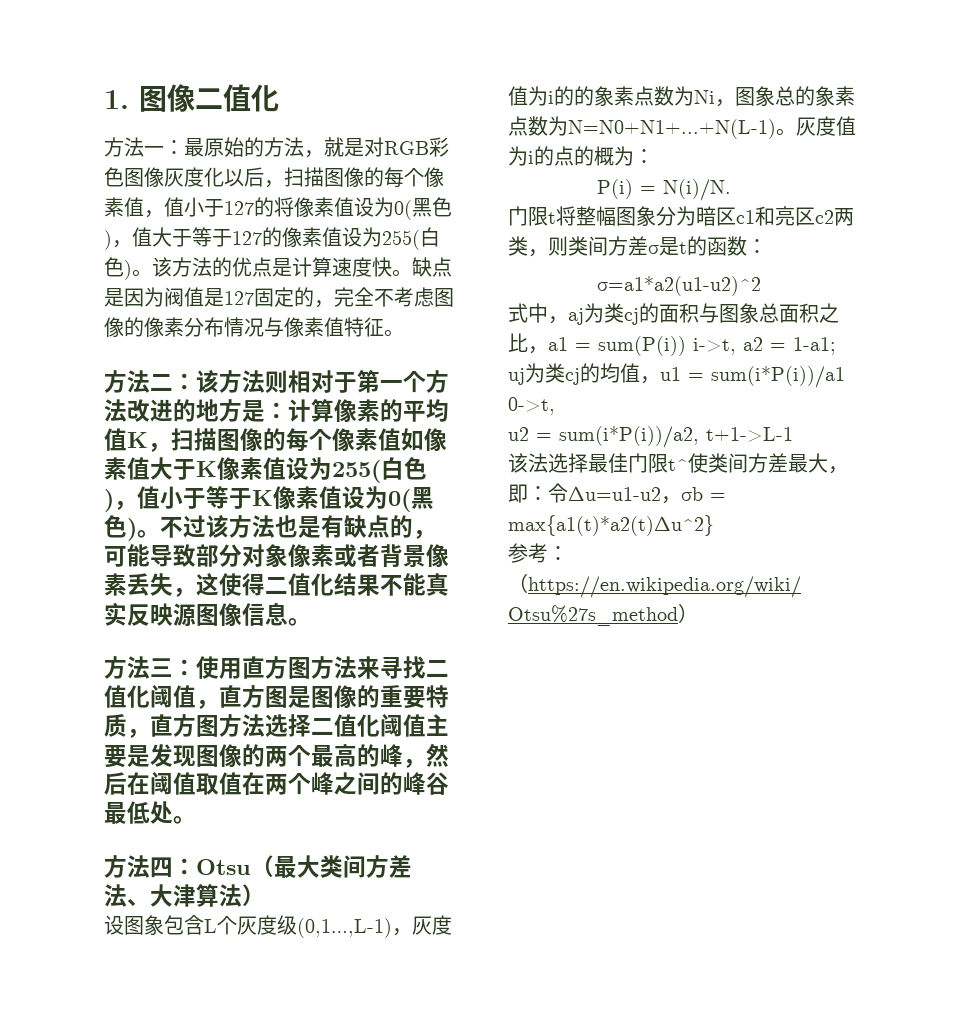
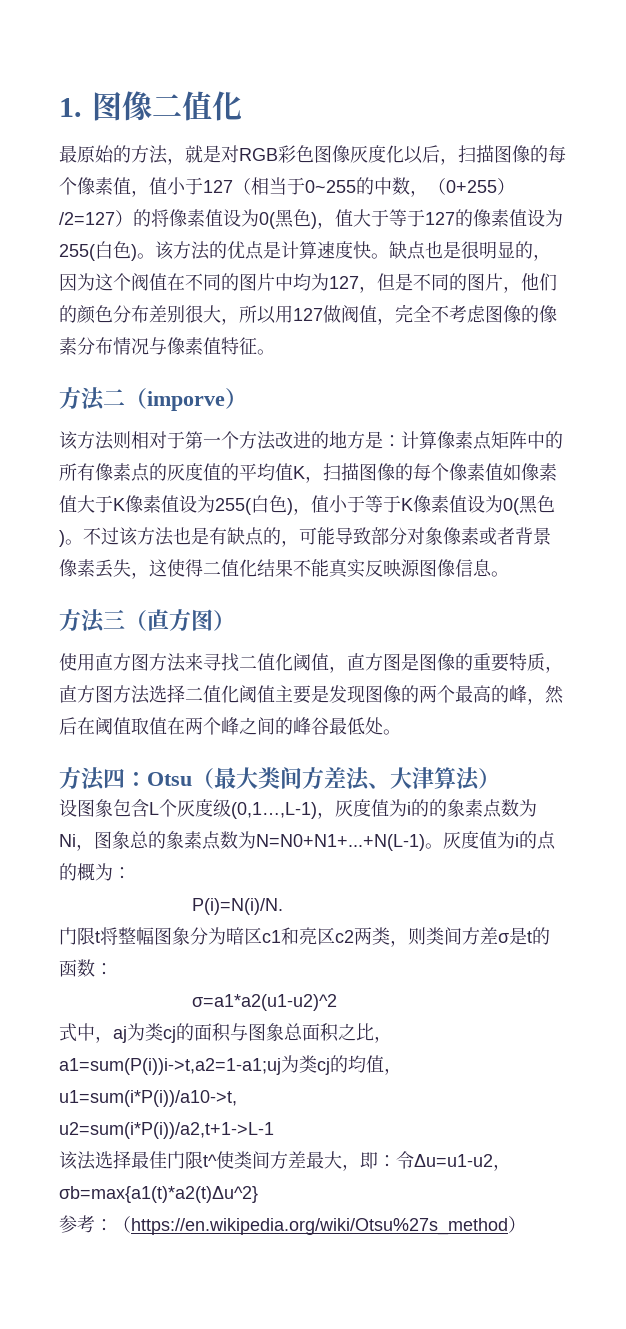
- 方法一：最原始的方法，就是对RGB彩色图像灰度化以后，扫描图像的每个像素值，值小于127的将像素值设为0(黑色)，值大于等于127的像素值设为255(白色)。
+ 最原始的方法，就是对RGB彩色图像灰度化以后，扫描图像的每个像素值，值小于127（相当于0~255的中数，（0+255）/2=127）的将像素值设为0(黑色)，值大于等于127的像素值设为255(白色)。
- 缺点是因为阀值是127固定的，完全不考虑图像的像素分布情况与像素值特征。
+ 缺点也是很明显的，因为这个阀值在不同的图片中均为127，但是不同的图片，他们的颜色分布差别很大，所以用127做阀值，完全不考虑图像的像素分布情况与像素值特征。
- 方法二：该方法则相对于第一个方法改进的地方是：计算像素的平均值K，扫描图像的每个像素值如像素值大于K像素值设为255(白色)，值小于等于K像素值设为0(黑色)。
+ 方法二（imporve）
+ 该方法则相对于第一个方法改进的地方是：计算像素点矩阵中的所有像素点的灰度值的平均值K，扫描图像的每个像素值如像素值大于K像素值设为255(白色)，值小于等于K像素值设为0(黑色)。
- 方法三：使用直方图方法来寻找二值化阈值，直方图是图像的重要特质，直方图方法选择二值化阈值主要是发现图像的两个最高的峰，然后在阈值取值在两个峰之间的峰谷最低处。
+ 方法三（直方图）
+ 使用直方图方法来寻找二值化阈值，直方图是图像的重要特质，直方图方法选择二值化阈值主要是发现图像的两个最高的峰，然后在阈值取值在两个峰之间的峰谷最低处。
- P(i) = N(i)/N.
+ P(i)=N(i)/N.
- 式中，aj为类cj的面积与图象总面积之比，a1 = sum(P(i)) i->t, a2 = 1-a1; uj为类cj的均值，u1 = sum(i*P(i))/a1 0->t,
- u2 = sum(i*P(i))/a2, t+1->L-1
+ 式中，aj为类cj的面积与图象总面积之比，a1=sum(P(i))i->t,a2=1-a1;uj为类cj的均值，u1=sum(i*P(i))/a10->t,
+ u2=sum(i*P(i))/a2,t+1->L-1
- 该法选择最佳门限t^使类间方差最大，即：令Δu=u1-u2，σb = max{a1(t)*a2(t)Δu^2}
+ 该法选择最佳门限t^使类间方差最大，即：令Δu=u1-u2，σb=max{a1(t)*a2(t)Δu^2}

